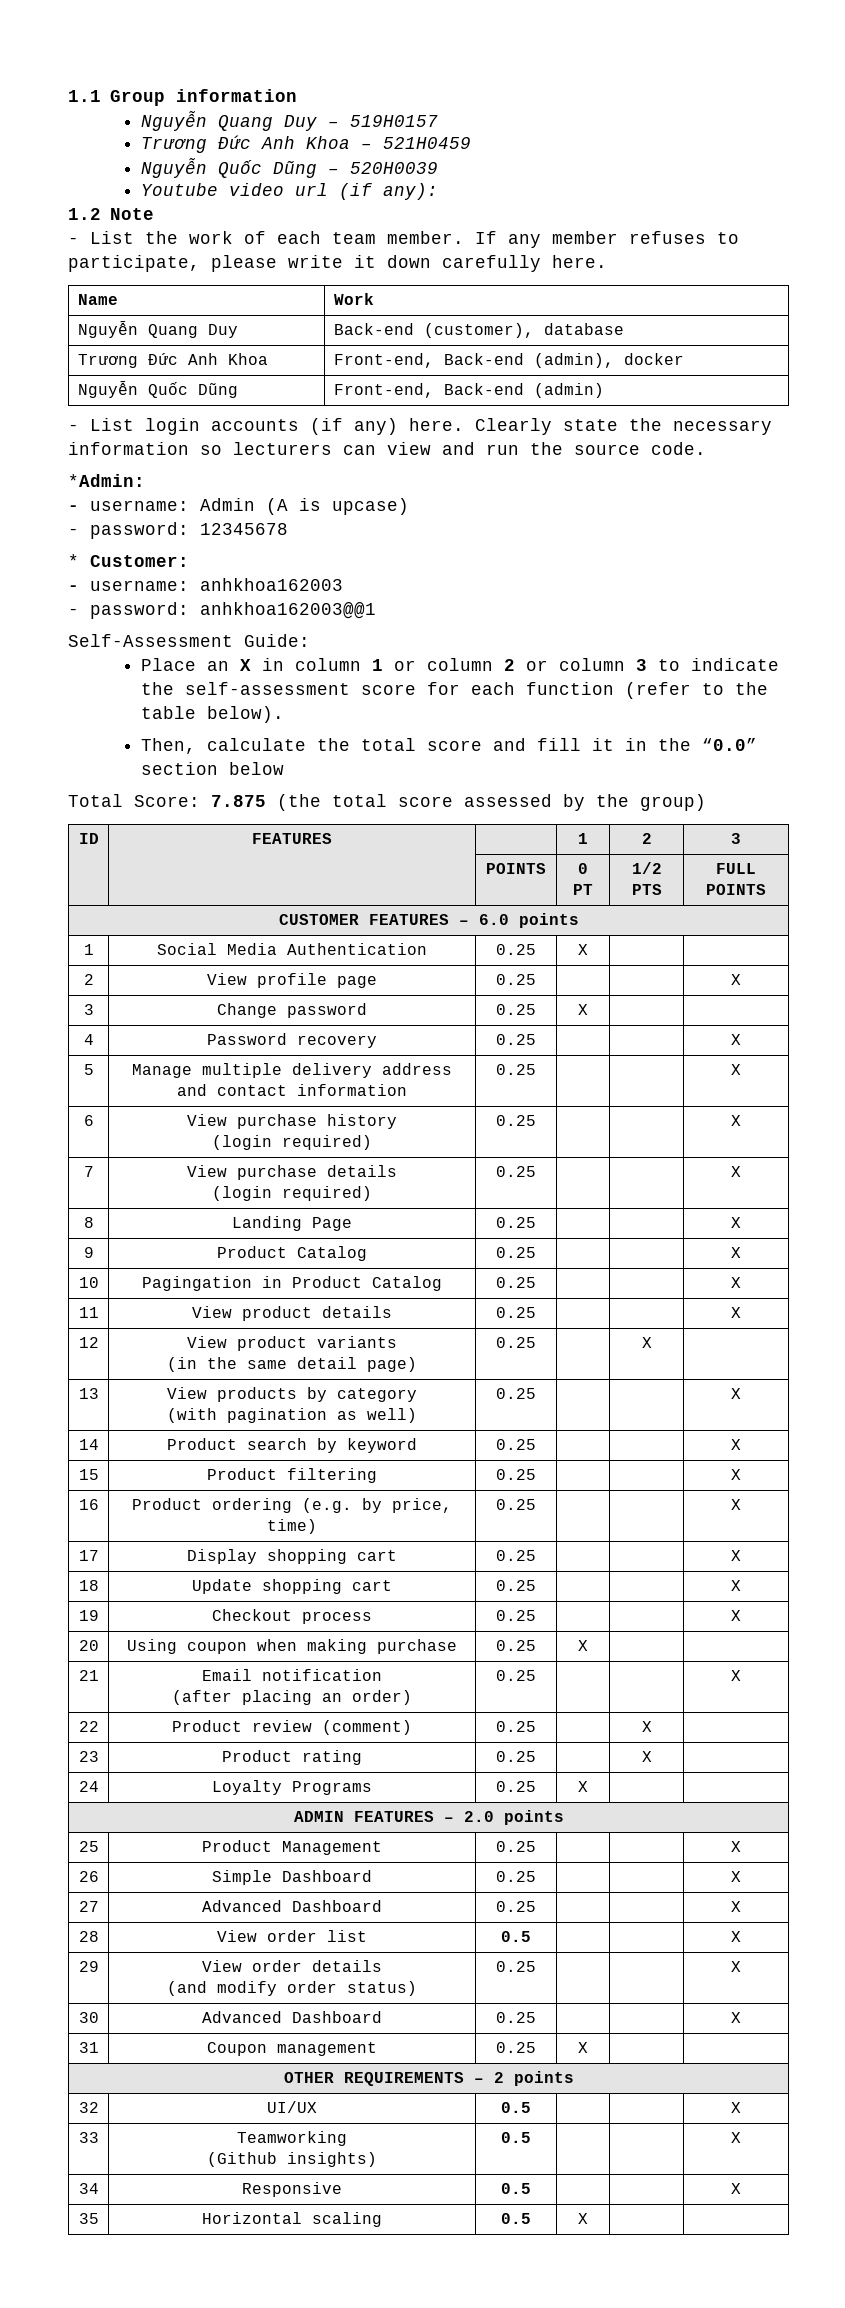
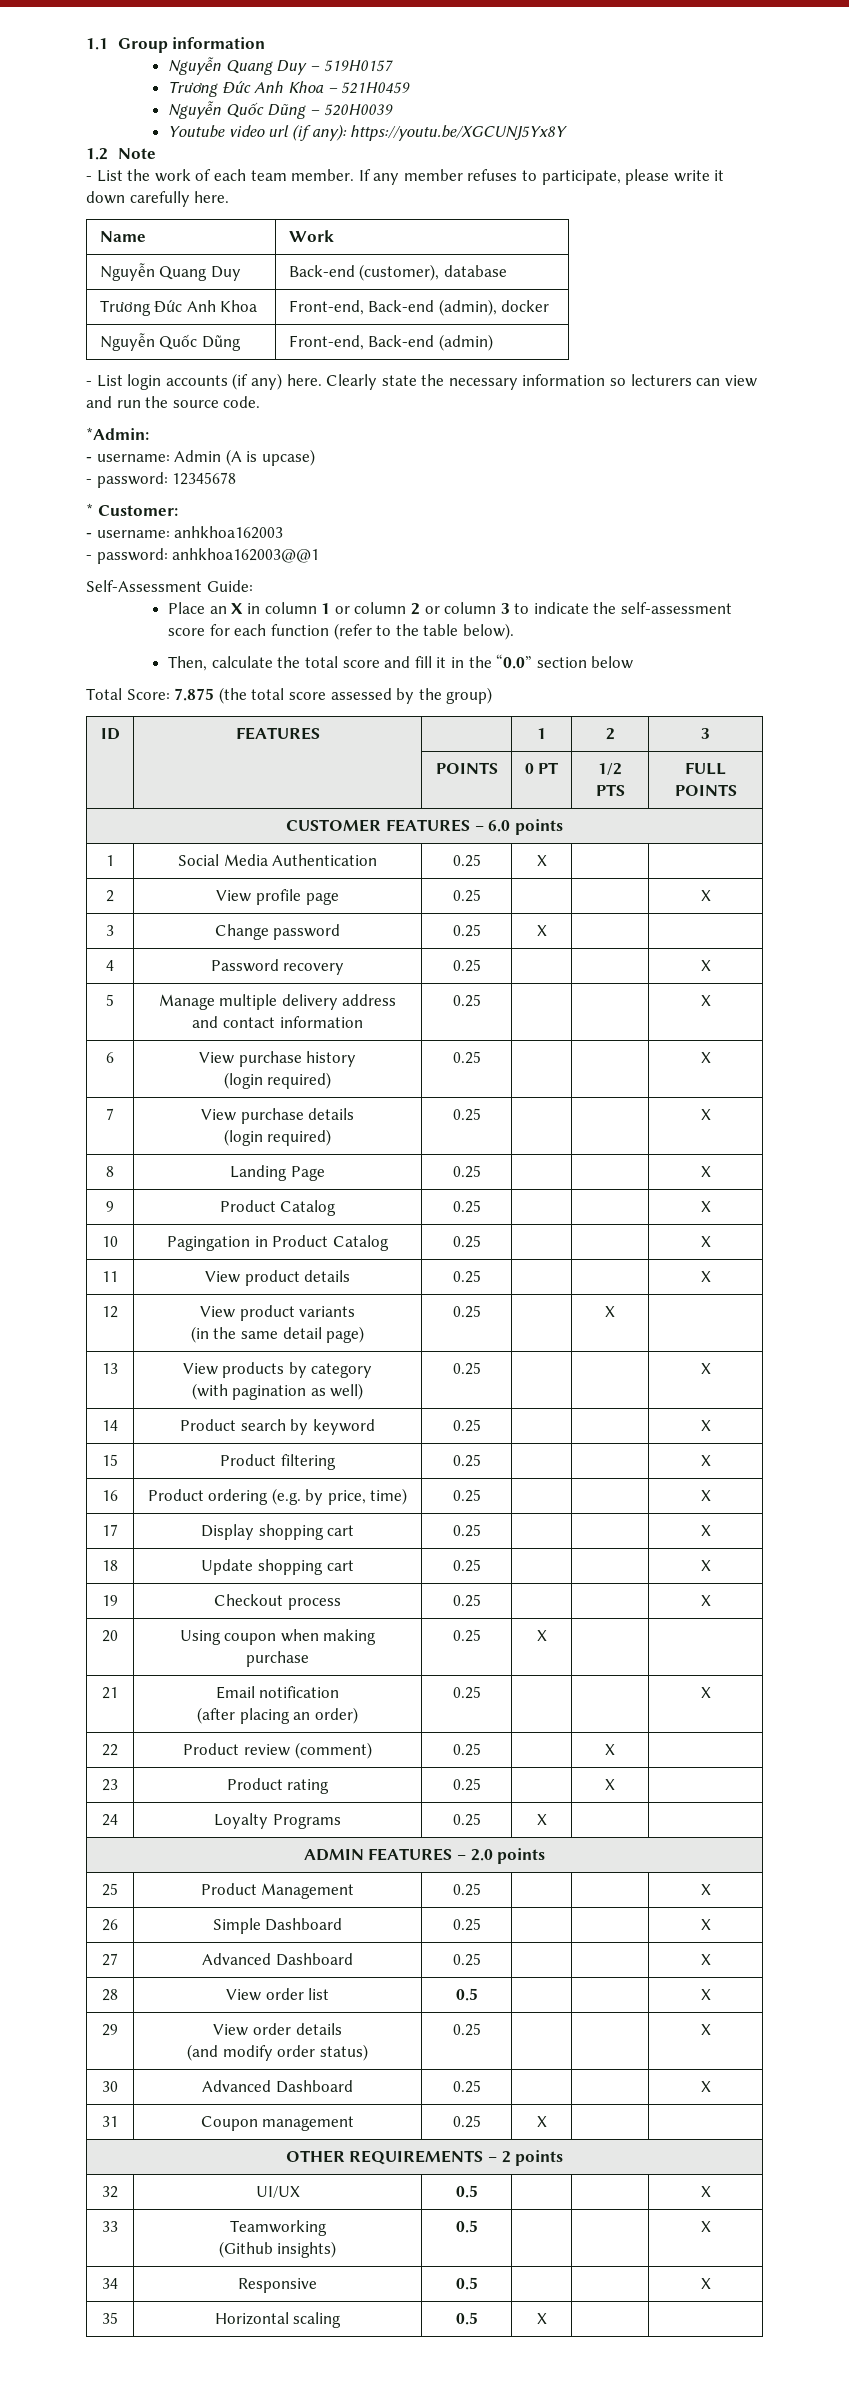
- Youtube video url (if any):
+ Youtube video url (if any): https://youtu.be/XGCUNJ5Yx8Y

